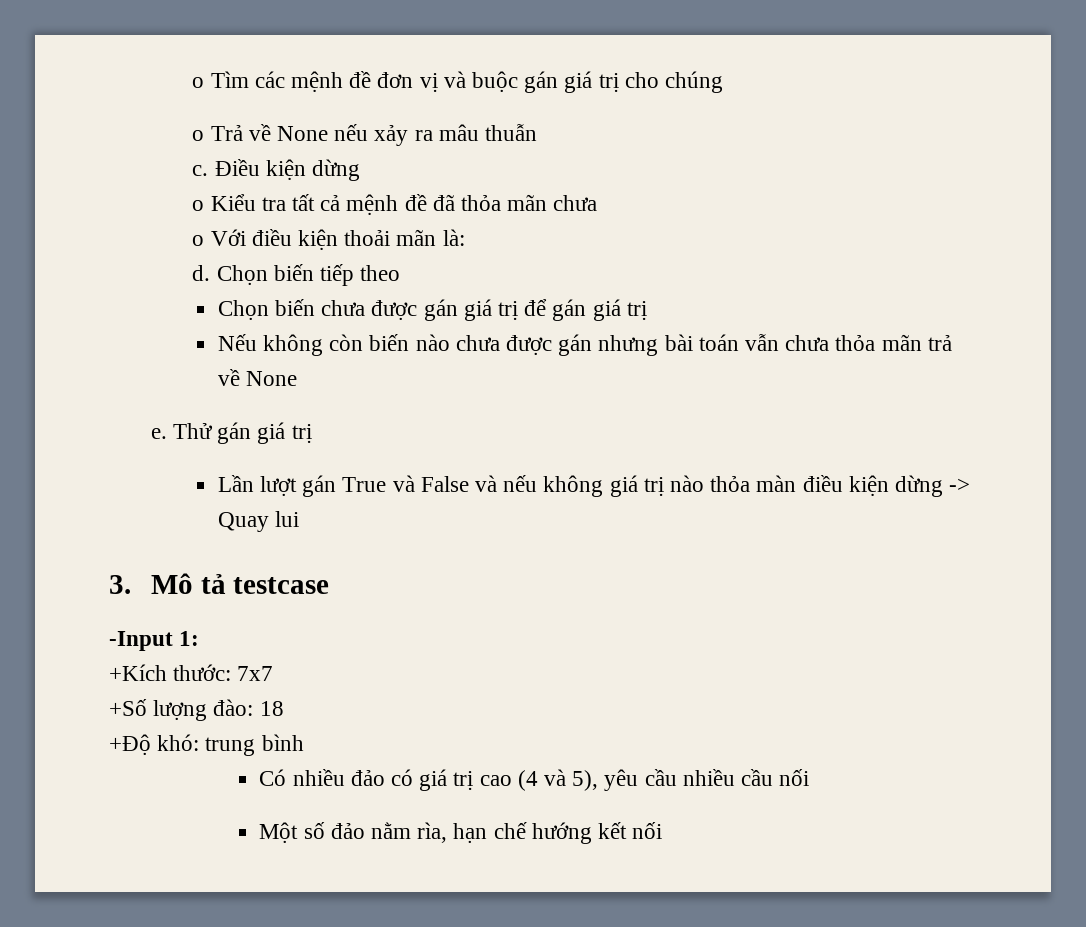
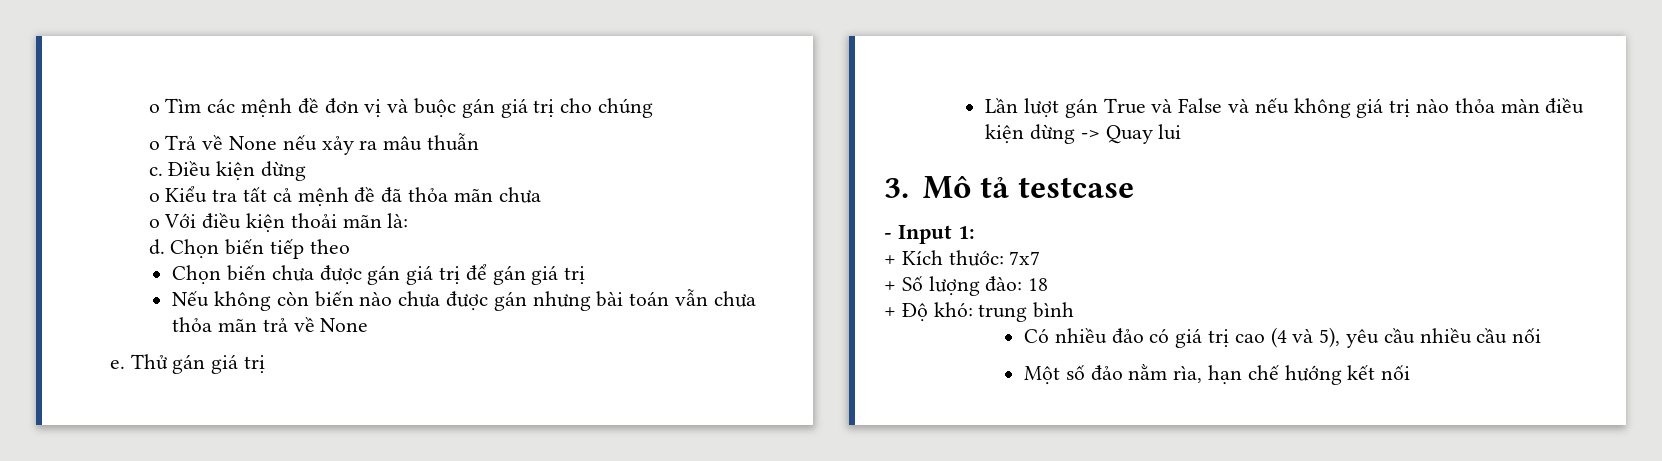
- -Input 1:
+ - Input 1:
- +Kích thước: 7x7
+ + Kích thước: 7x7
- +Số lượng đào: 18
+ + Số lượng đào: 18
- +Độ khó: trung bình
+ + Độ khó: trung bình

